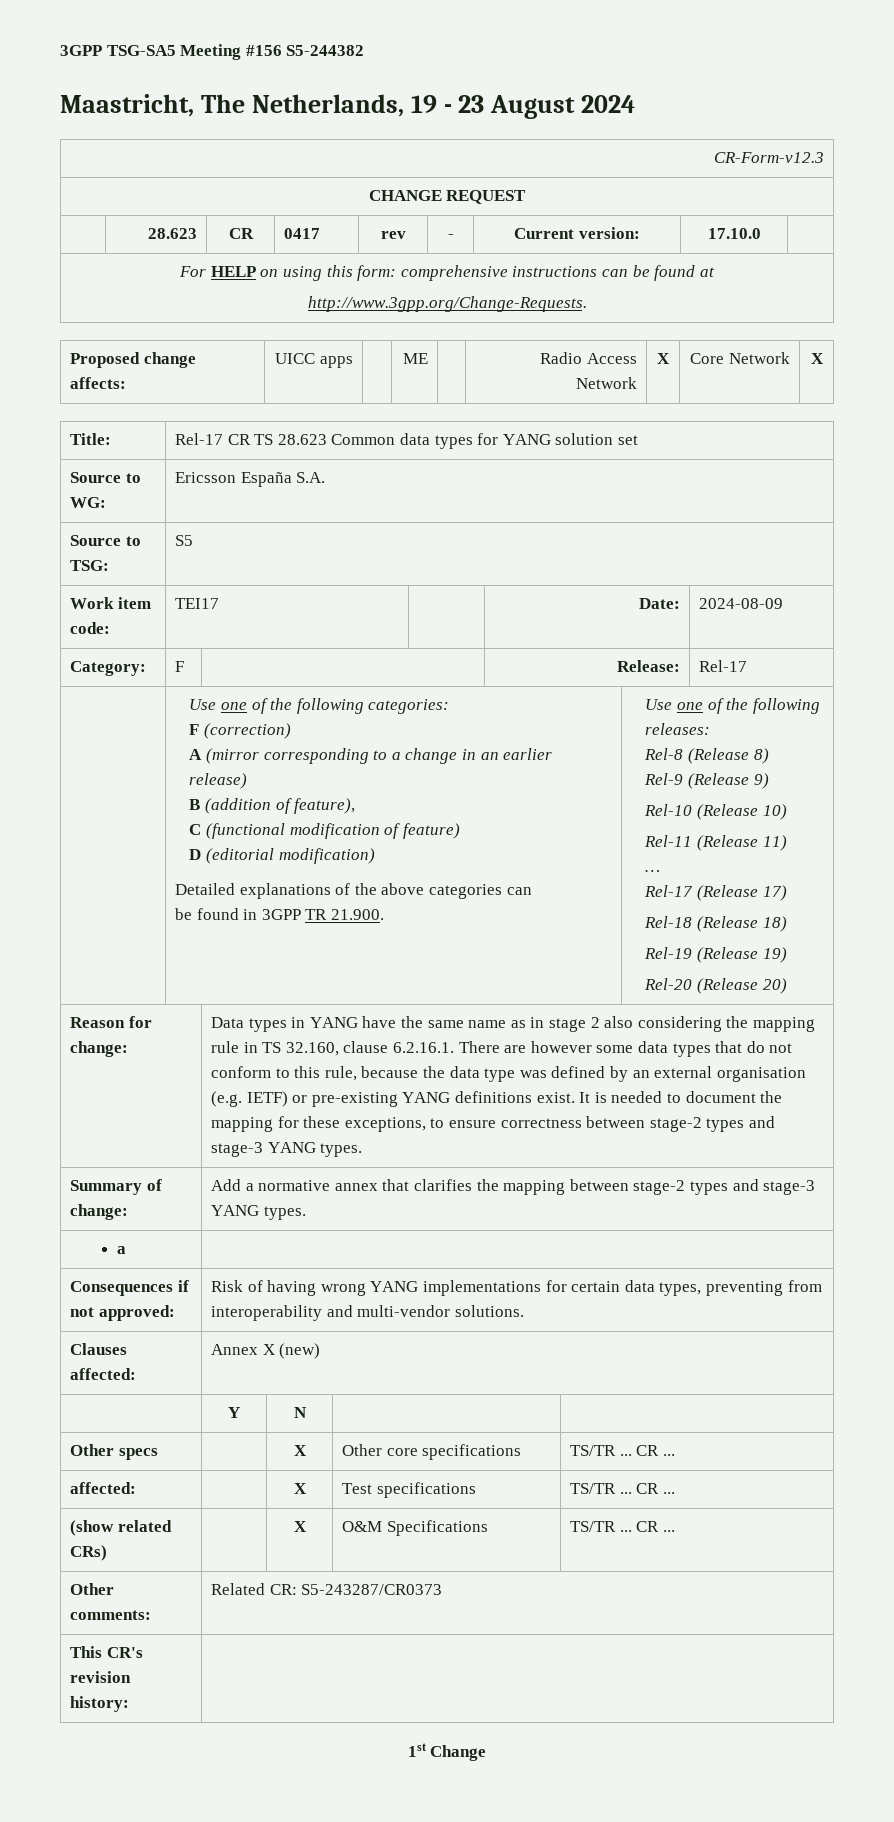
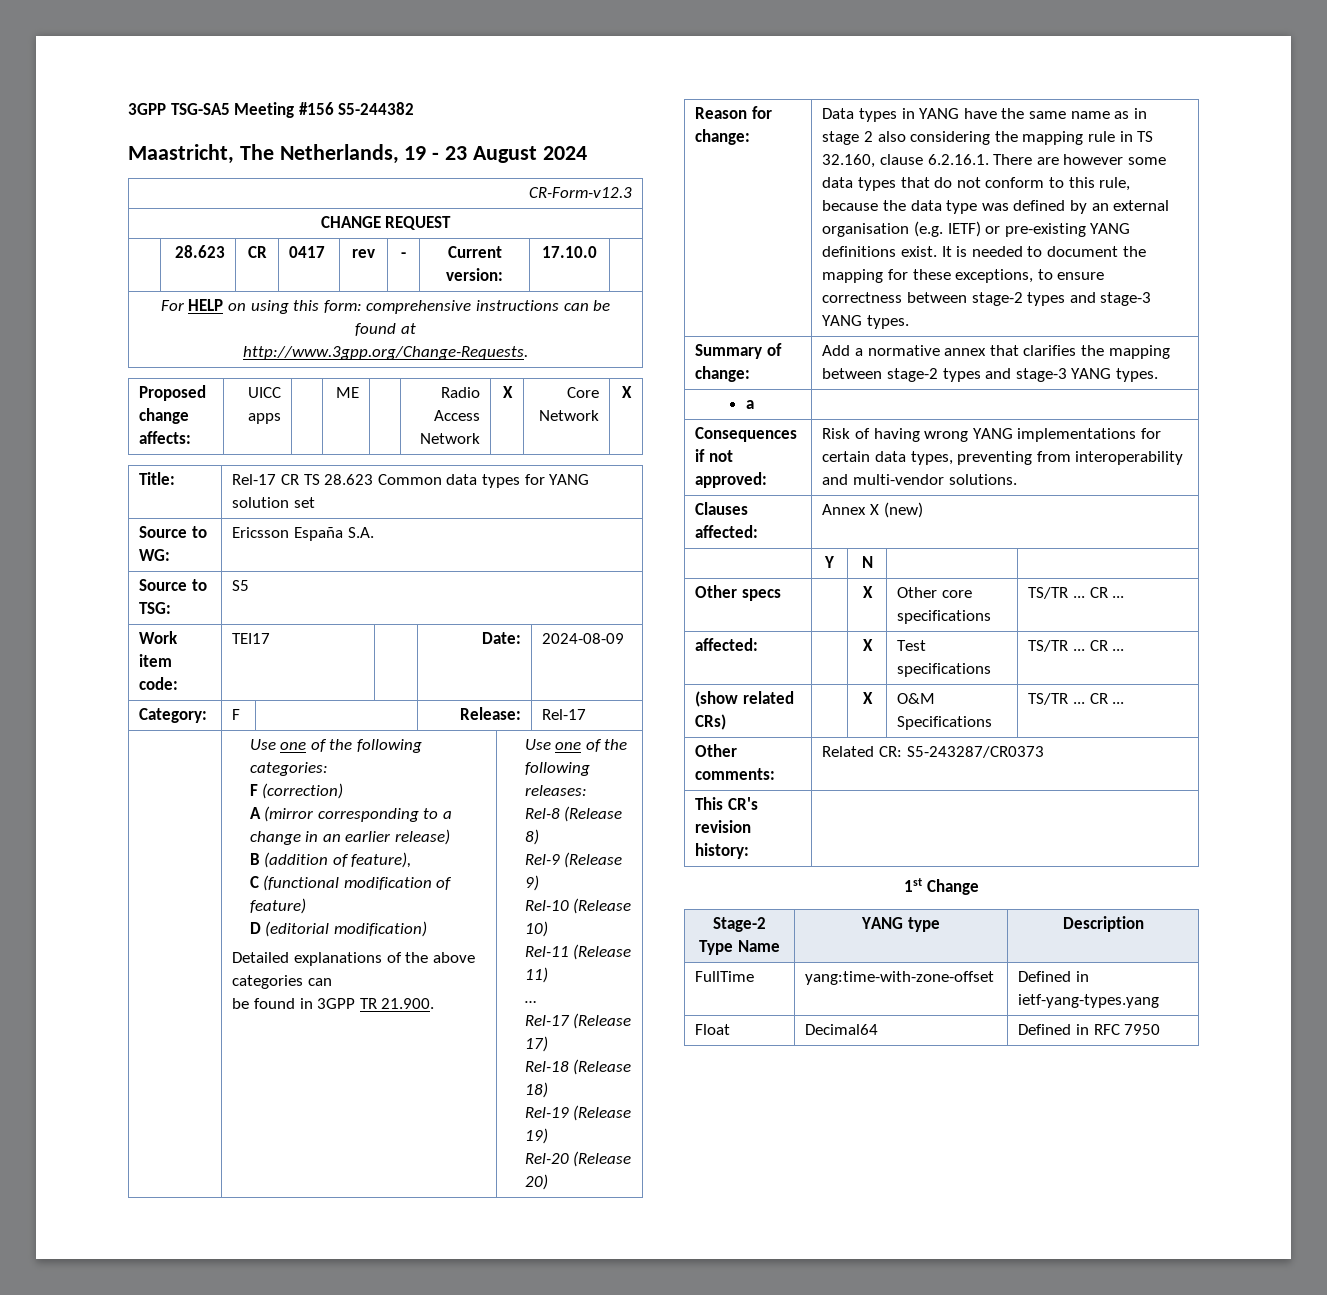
+ Stage-2 Type Name | YANG type | Description
+ FullTime | yang:time-with-zone-offset | Defined in ietf-yang-types.yang
+ Float | Decimal64 | Defined in RFC 7950

